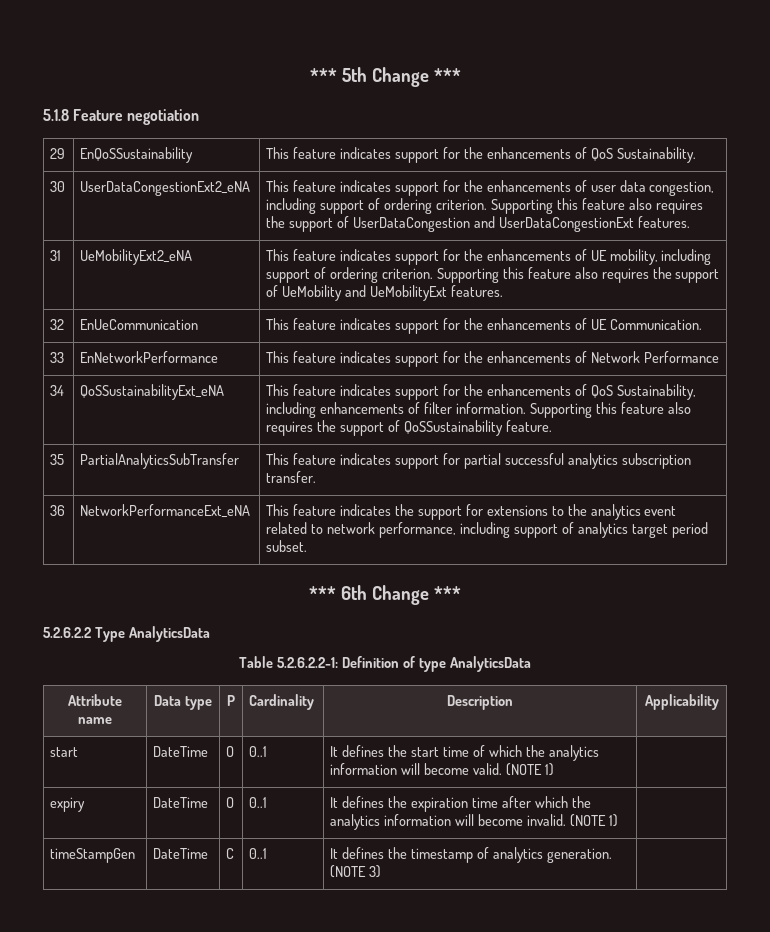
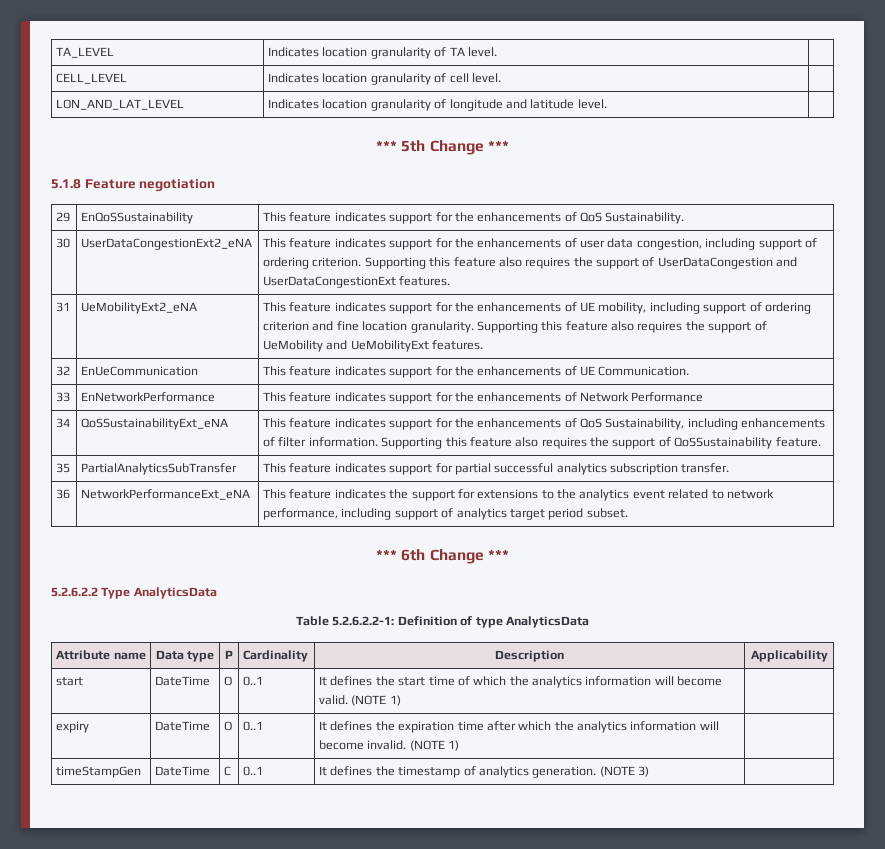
+ TA_LEVEL | Indicates location granularity of TA level. |
+ CELL_LEVEL | Indicates location granularity of cell level. |
+ LON_AND_LAT_LEVEL | Indicates location granularity of longitude and latitude level. |
- 31 | UeMobilityExt2_eNA | This feature indicates support for the enhancements of UE mobility, including support of ordering criterion. Supporting this feature also requires the support of UeMobility and UeMobilityExt features.
+ 31 | UeMobilityExt2_eNA | This feature indicates support for the enhancements of UE mobility, including support of ordering criterion and fine location granularity. Supporting this feature also requires the support of UeMobility and UeMobilityExt features.

